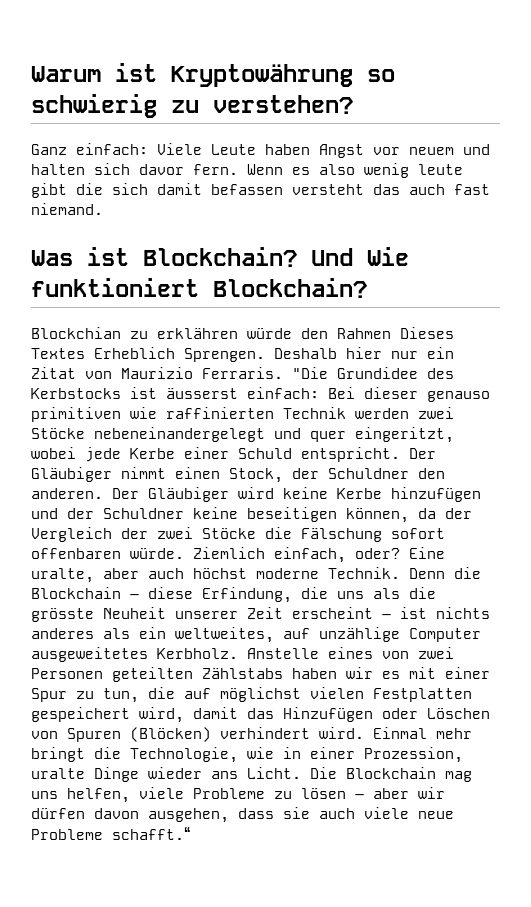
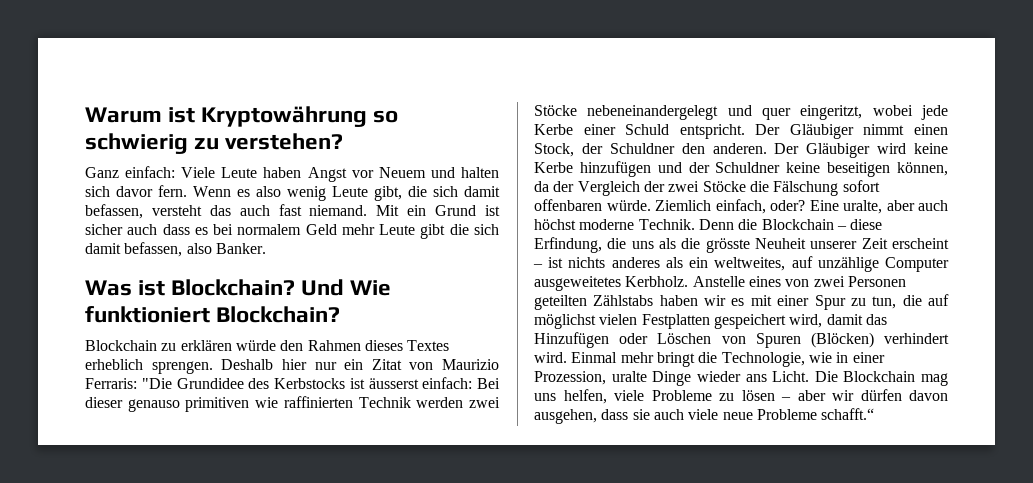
- Ganz einfach: Viele Leute haben Angst vor neuem und halten sich davor fern.
+ Ganz einfach: Viele Leute haben Angst vor Neuem und halten sich davor fern.
- Wenn es also wenig leute gibt die sich damit befassen versteht das auch fast niemand.
+ Wenn es also wenig Leute gibt, die sich damit befassen, versteht das auch fast niemand. Mit ein Grund ist sicher auch dass es bei normalem Geld mehr Leute gibt die sich damit befassen, also Banker.
- Blockchian zu erklähren würde den Rahmen Dieses Textes Erheblich Sprengen.
+ Blockchain zu erklären würde den Rahmen dieses Textes erheblich sprengen.
- Deshalb hier nur ein Zitat von Maurizio Ferraris. "Die Grundidee des Kerbstocks ist äusserst einfach: Bei dieser genauso primitiven wie raffinierten Technik werden zwei Stöcke nebeneinandergelegt und quer eingeritzt, wobei jede Kerbe einer Schuld entspricht.
+ Deshalb hier nur ein Zitat von Maurizio Ferraris: "Die Grundidee des Kerbstocks ist äusserst einfach: Bei dieser genauso primitiven wie raffinierten Technik werden zwei Stöcke nebeneinandergelegt und quer eingeritzt, wobei jede Kerbe einer Schuld entspricht.

